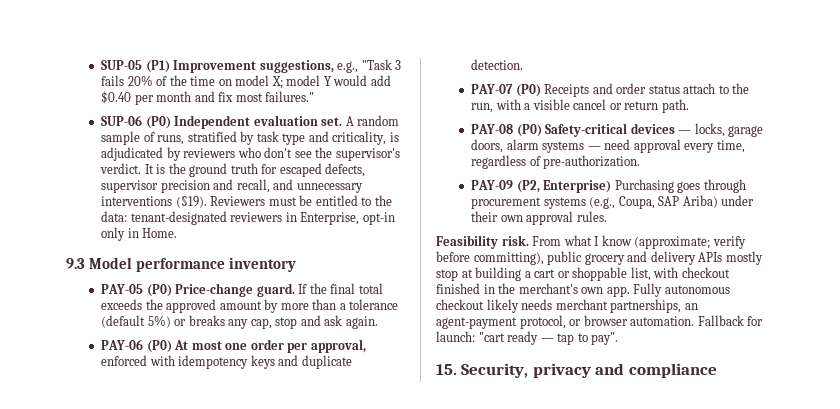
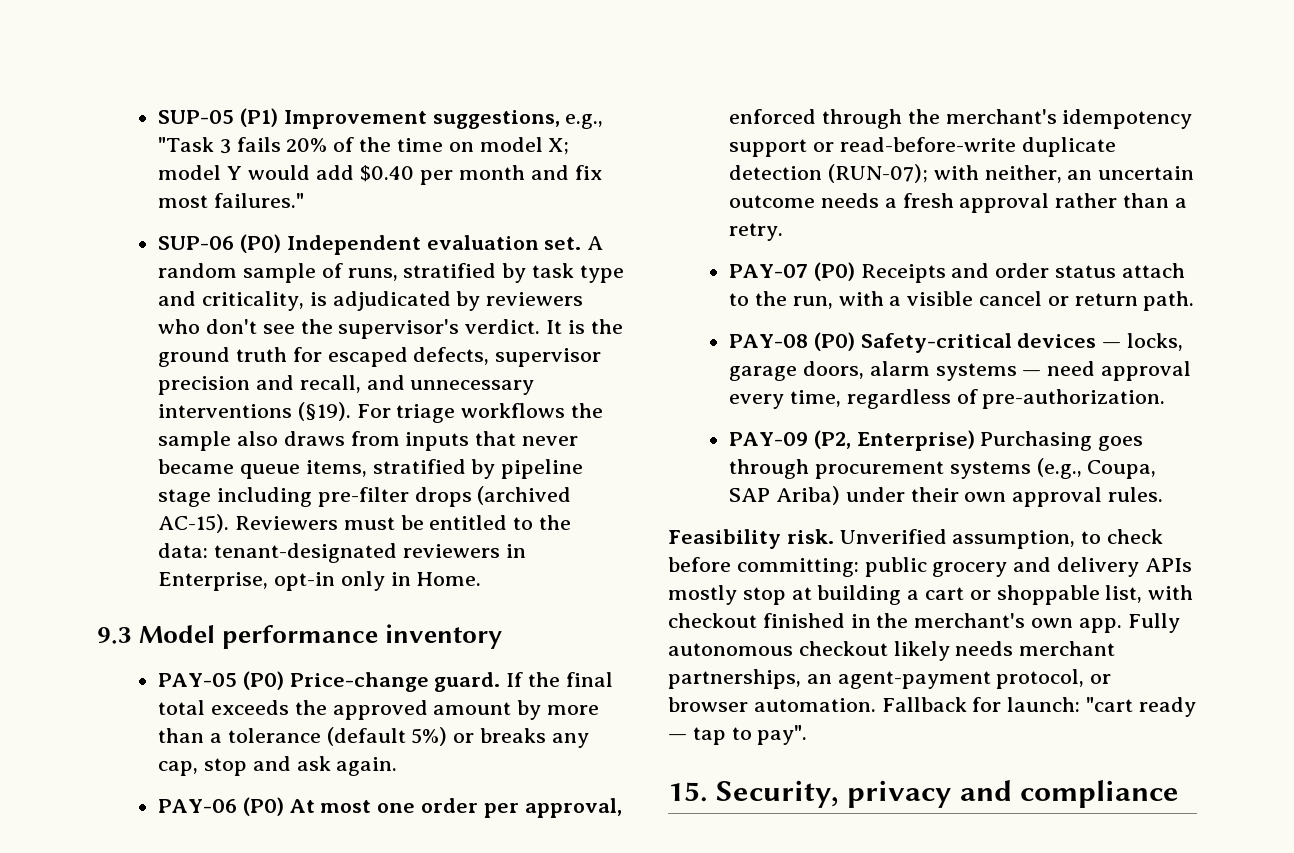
+ For triage workflows the sample also draws from inputs that never became queue items, stratified by pipeline stage including pre-filter drops (archived AC-15).
- PAY-06 (P0) At most one order per approval, enforced with idempotency keys and duplicate detection.
+ PAY-06 (P0) At most one order per approval, enforced through the merchant's idempotency support or read-before-write duplicate detection (RUN-07); with neither, an uncertain outcome needs a fresh approval rather than a retry.
- From what I know (approximate; verify before committing), public grocery and delivery APIs mostly stop at building a cart or shoppable list, with checkout finished in the merchant's own app.
+ Unverified assumption, to check before committing: public grocery and delivery APIs mostly stop at building a cart or shoppable list, with checkout finished in the merchant's own app.

